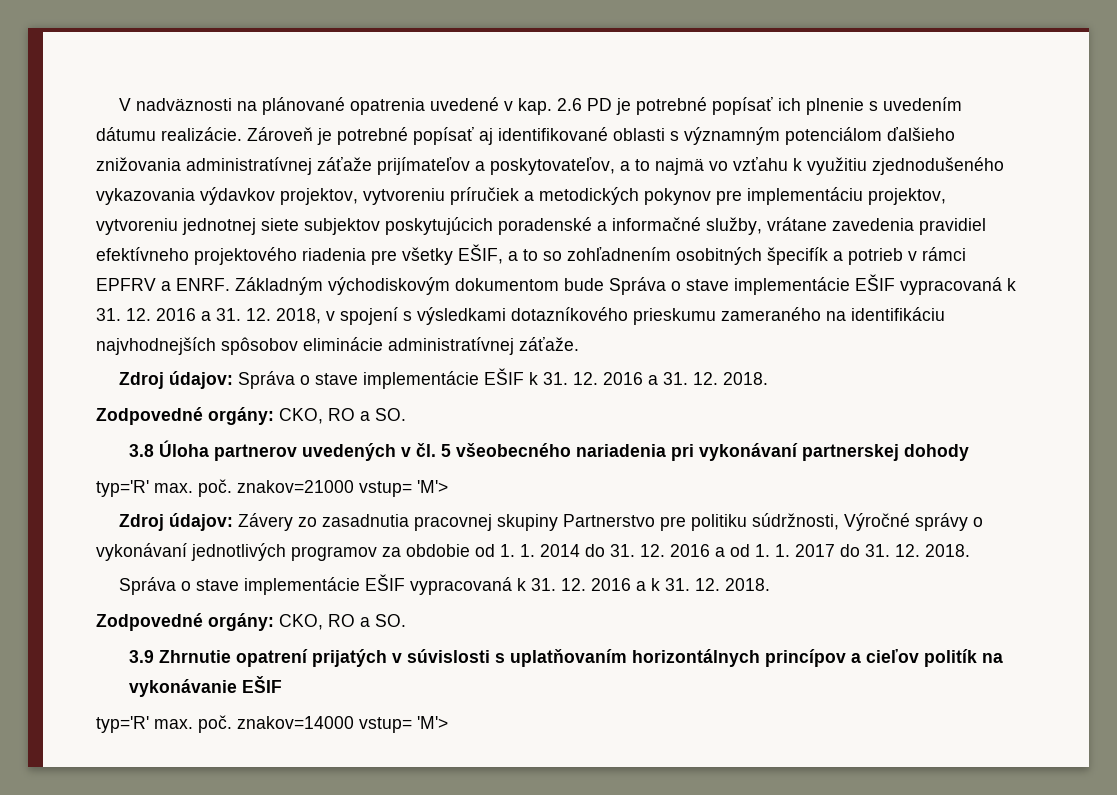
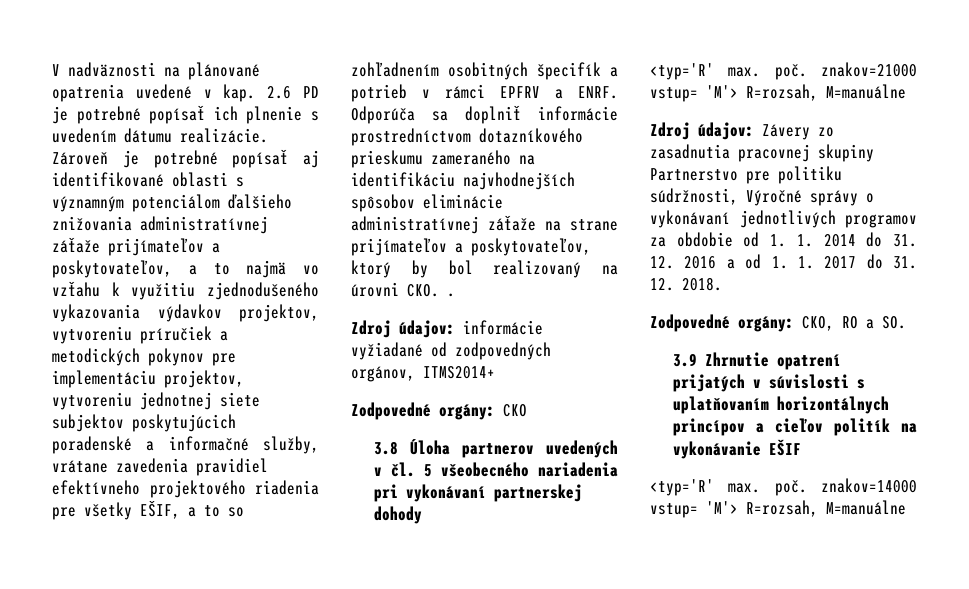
- Základným východiskovým dokumentom bude Správa o stave implementácie EŠIF vypracovaná k 31. 12. 2016 a 31. 12. 2018, v spojení s výsledkami dotazníkového prieskumu zameraného na identifikáciu najvhodnejších spôsobov eliminácie administratívnej záťaže.
- Zdroj údajov: Správa o stave implementácie EŠIF k 31. 12. 2016 a 31. 12. 2018.
- Zodpovedné orgány: CKO, RO a SO.
+ Odporúča sa doplniť informácie prostredníctvom dotazníkového prieskumu zameraného na identifikáciu najvhodnejších spôsobov eliminácie administratívnej záťaže na strane prijímateľov a poskytovateľov, ktorý by bol realizovaný na úrovni CKO. .
+ Zdroj údajov: informácie vyžiadané od zodpovedných orgánov, ITMS2014+
+ Zodpovedné orgány: CKO
- typ='R' max. poč. znakov=21000 vstup= 'M'>
+ <typ='R' max. poč. znakov=21000 vstup= 'M'> R=rozsah, M=manuálne
- Správa o stave implementácie EŠIF vypracovaná k 31. 12. 2016 a k 31. 12. 2018.
- typ='R' max. poč. znakov=14000 vstup= 'M'>
+ <typ='R' max. poč. znakov=14000 vstup= 'M'> R=rozsah, M=manuálne

